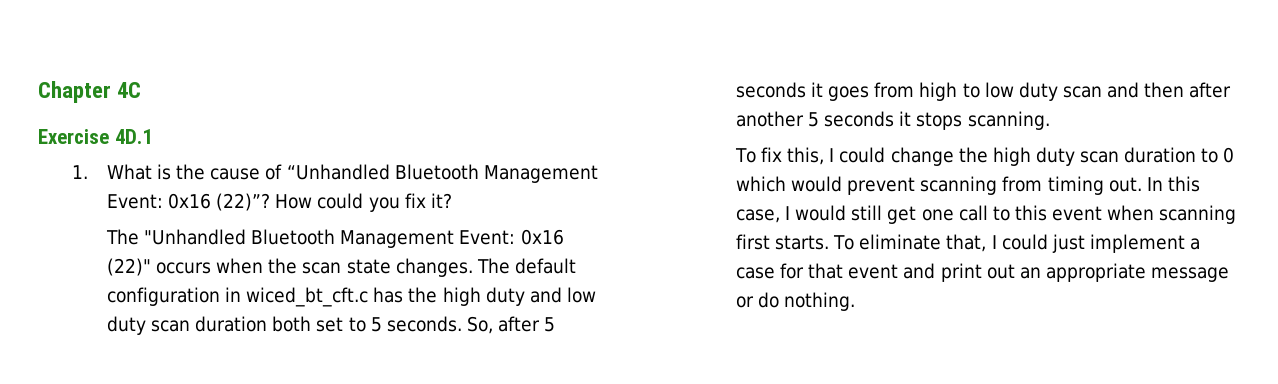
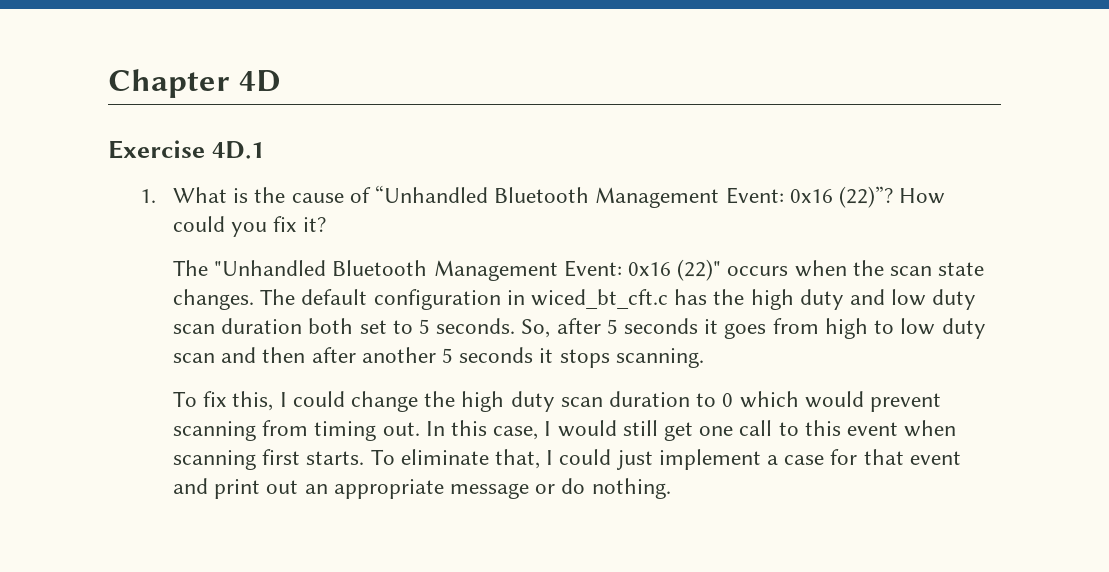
- Chapter 4C
+ Chapter 4D

